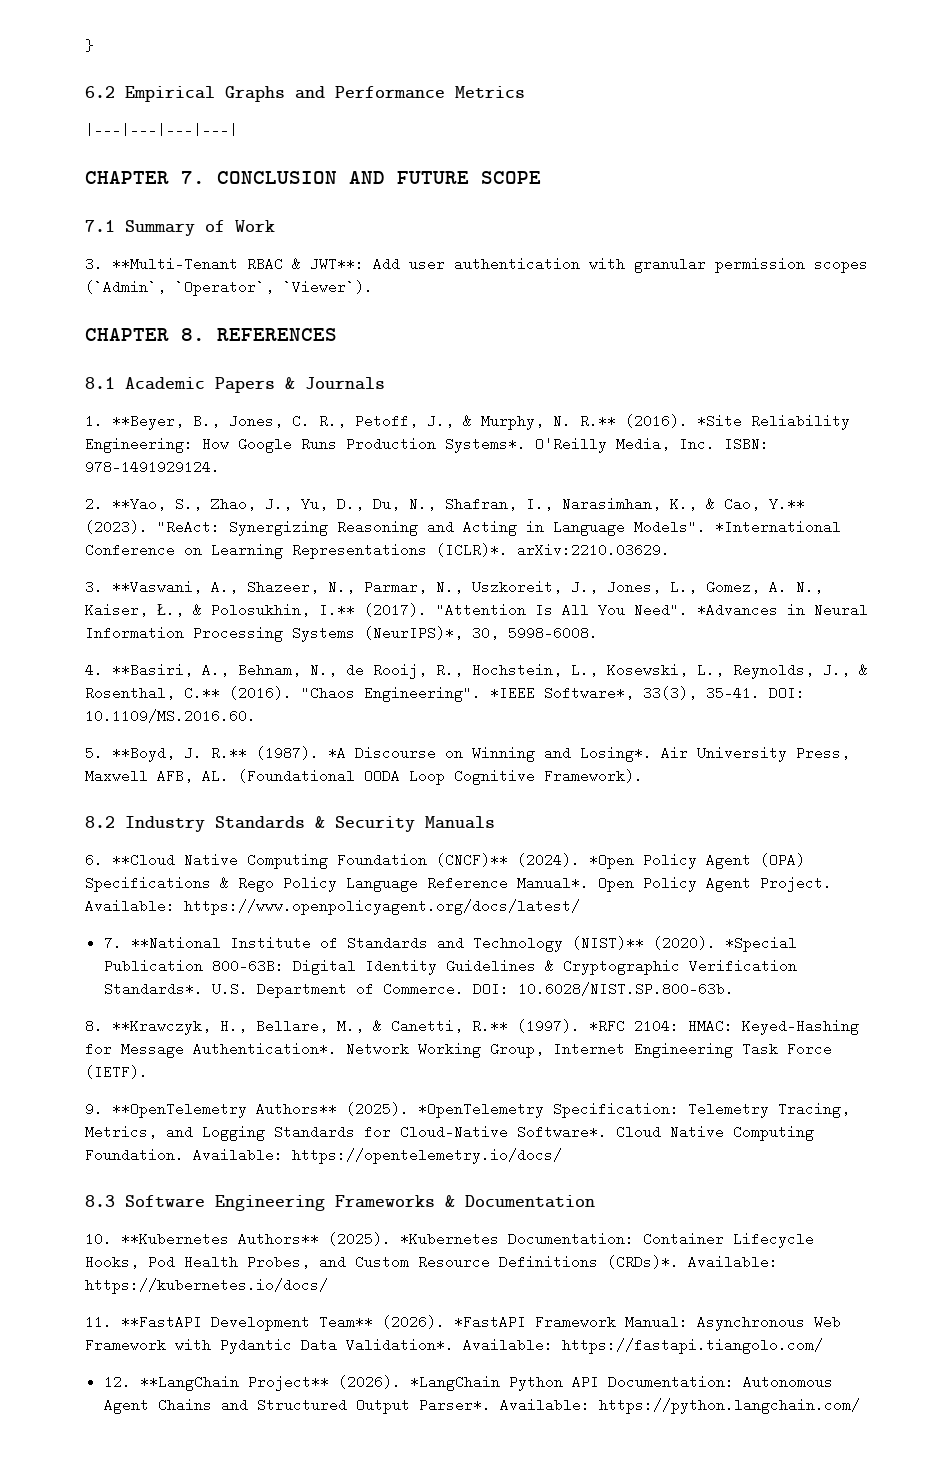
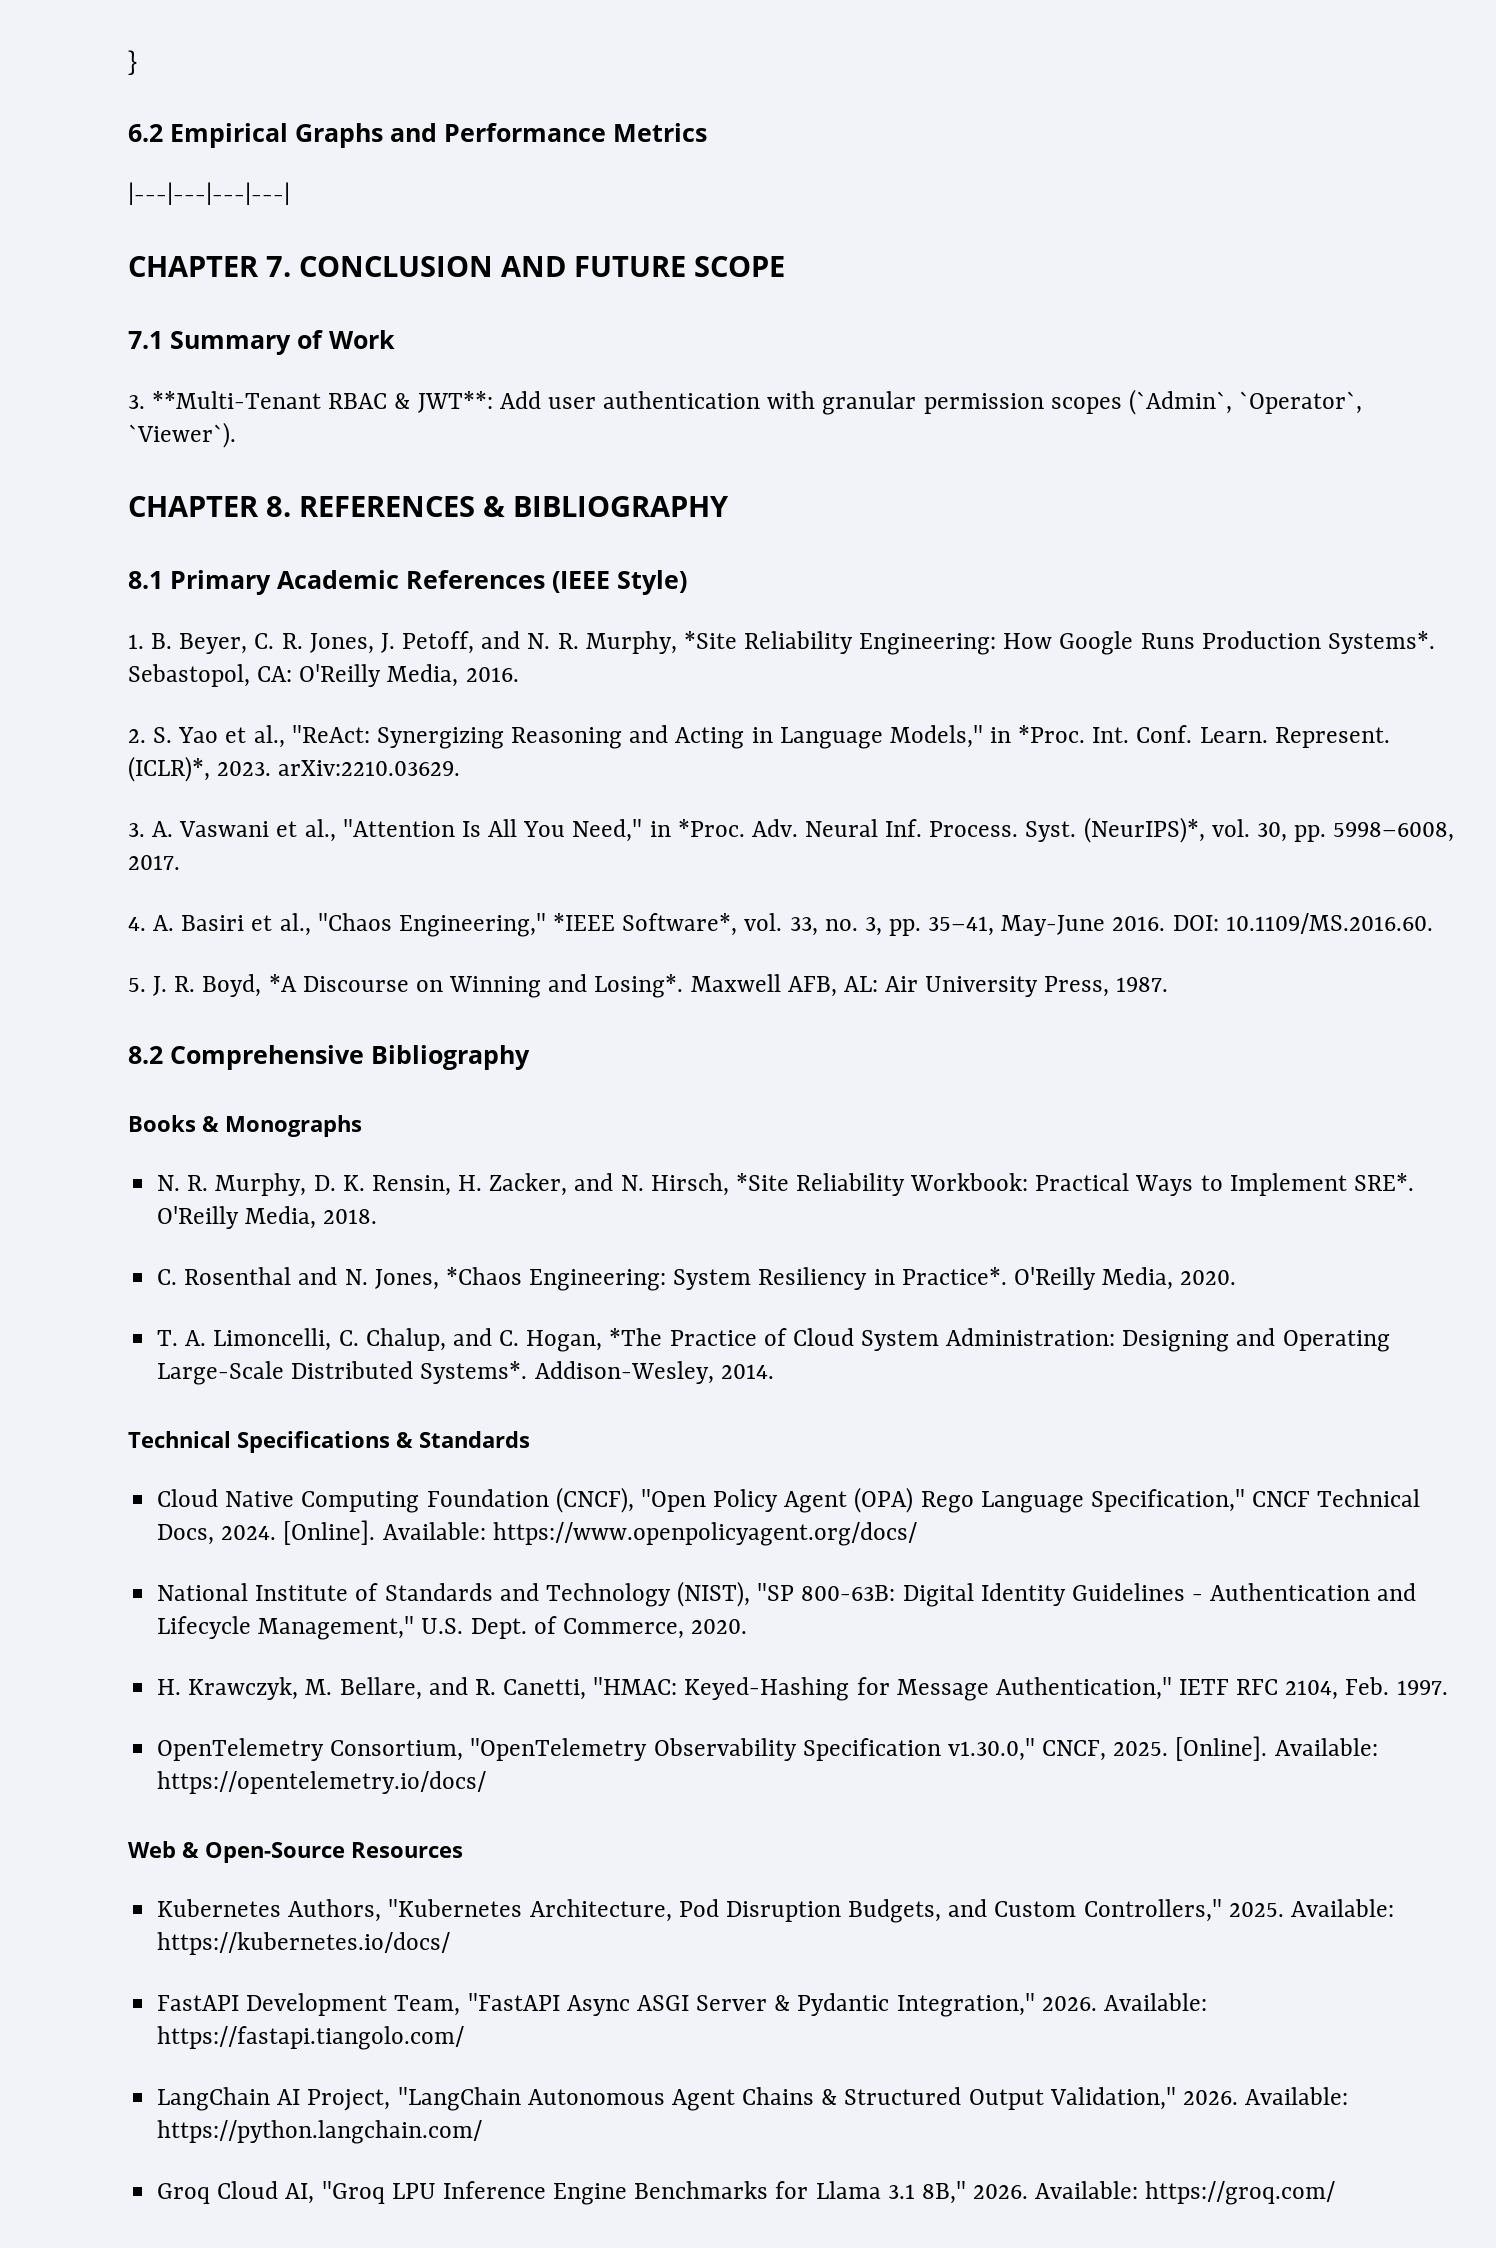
- CHAPTER 8. REFERENCES
+ CHAPTER 8. REFERENCES & BIBLIOGRAPHY
- 8.1 Academic Papers & Journals
- 1. **Beyer, B., Jones, C. R., Petoff, J., & Murphy, N. R.** (2016). *Site Reliability Engineering: How Google Runs Production Systems*.
+ 8.1 Primary Academic References (IEEE Style)
+ 1. B. Beyer, C. R. Jones, J. Petoff, and N. R. Murphy, *Site Reliability Engineering: How Google Runs Production Systems*.
- O'Reilly Media, Inc. ISBN: 978-1491929124.
- 2. **Yao, S., Zhao, J., Yu, D., Du, N., Shafran, I., Narasimhan, K., & Cao, Y.** (2023). "ReAct: Synergizing Reasoning and Acting in Language Models". *International Conference on Learning Representations (ICLR)*. arXiv:2210.03629.
- 3. **Vaswani, A., Shazeer, N., Parmar, N., Uszkoreit, J., Jones, L., Gomez, A. N., Kaiser, Ł., & Polosukhin, I.** (2017). "Attention Is All You Need". *Advances in Neural Information Processing Systems (NeurIPS)*, 30, 5998–6008.
- 4. **Basiri, A., Behnam, N., de Rooij, R., Hochstein, L., Kosewski, L., Reynolds, J., & Rosenthal, C.** (2016). "Chaos Engineering". *IEEE Software*, 33(3), 35–41.
+ Sebastopol, CA: O'Reilly Media, 2016.
+ 2. S. Yao et al., "ReAct: Synergizing Reasoning and Acting in Language Models," in *Proc. Int. Conf. Learn. Represent. (ICLR)*, 2023. arXiv:2210.03629.
+ 3. A. Vaswani et al., "Attention Is All You Need," in *Proc. Adv. Neural Inf. Process. Syst. (NeurIPS)*, vol. 30, pp. 5998–6008, 2017.
+ 4. A. Basiri et al., "Chaos Engineering," *IEEE Software*, vol. 33, no. 3, pp. 35–41, May-June 2016.
- 5. **Boyd, J. R.** (1987). *A Discourse on Winning and Losing*.
+ 5. J. R. Boyd, *A Discourse on Winning and Losing*.
- Air University Press, Maxwell AFB, AL. (Foundational OODA Loop Cognitive Framework).
- 8.2 Industry Standards & Security Manuals
- 6. **Cloud Native Computing Foundation (CNCF)** (2024). *Open Policy Agent (OPA) Specifications & Rego Policy Language Reference Manual*. Open Policy Agent Project. Available: https://www.openpolicyagent.org/docs/latest/
- 7. **National Institute of Standards and Technology (NIST)** (2020). *Special Publication 800-63B: Digital Identity Guidelines & Cryptographic Verification Standards*. U.S. Department of Commerce. DOI: 10.6028/NIST.SP.800-63b.
- 8. **Krawczyk, H., Bellare, M., & Canetti, R.** (1997). *RFC 2104: HMAC: Keyed-Hashing for Message Authentication*. Network Working Group, Internet Engineering Task Force (IETF).
- 9. **OpenTelemetry Authors** (2025). *OpenTelemetry Specification: Telemetry Tracing, Metrics, and Logging Standards for Cloud-Native Software*. Cloud Native Computing Foundation. Available: https://opentelemetry.io/docs/
- 8.3 Software Engineering Frameworks & Documentation
- 10. **Kubernetes Authors** (2025). *Kubernetes Documentation: Container Lifecycle Hooks, Pod Health Probes, and Custom Resource Definitions (CRDs)*. Available: https://kubernetes.io/docs/
- 11. **FastAPI Development Team** (2026). *FastAPI Framework Manual: Asynchronous Web Framework with Pydantic Data Validation*. Available: https://fastapi.tiangolo.com/
- 12. **LangChain Project** (2026). *LangChain Python API Documentation: Autonomous Agent Chains and Structured Output Parser*.
+ Maxwell AFB, AL: Air University Press, 1987.
+ 8.2 Comprehensive Bibliography
+ Books & Monographs
+ N. R. Murphy, D. K. Rensin, H. Zacker, and N. Hirsch, *Site Reliability Workbook: Practical Ways to Implement SRE*. O'Reilly Media, 2018.
+ C. Rosenthal and N. Jones, *Chaos Engineering: System Resiliency in Practice*. O'Reilly Media, 2020.
+ T. A. Limoncelli, C. Chalup, and C. Hogan, *The Practice of Cloud System Administration: Designing and Operating Large-Scale Distributed Systems*. Addison-Wesley, 2014.
+ Technical Specifications & Standards
+ Cloud Native Computing Foundation (CNCF), "Open Policy Agent (OPA) Rego Language Specification," CNCF Technical Docs, 2024. [Online]. Available: https://www.openpolicyagent.org/docs/
+ National Institute of Standards and Technology (NIST), "SP 800-63B: Digital Identity Guidelines - Authentication and Lifecycle Management," U.S. Dept. of Commerce, 2020.
+ H. Krawczyk, M. Bellare, and R. Canetti, "HMAC: Keyed-Hashing for Message Authentication," IETF RFC 2104, Feb. 1997.
+ OpenTelemetry Consortium, "OpenTelemetry Observability Specification v1.30.0," CNCF, 2025. [Online]. Available: https://opentelemetry.io/docs/
+ Web & Open-Source Resources
+ Kubernetes Authors, "Kubernetes Architecture, Pod Disruption Budgets, and Custom Controllers," 2025. Available: https://kubernetes.io/docs/
+ FastAPI Development Team, "FastAPI Async ASGI Server & Pydantic Integration," 2026. Available: https://fastapi.tiangolo.com/
+ LangChain AI Project, "LangChain Autonomous Agent Chains & Structured Output Validation," 2026.
+ Groq Cloud AI, "Groq LPU Inference Engine Benchmarks for Llama 3.1 8B," 2026. Available: https://groq.com/

